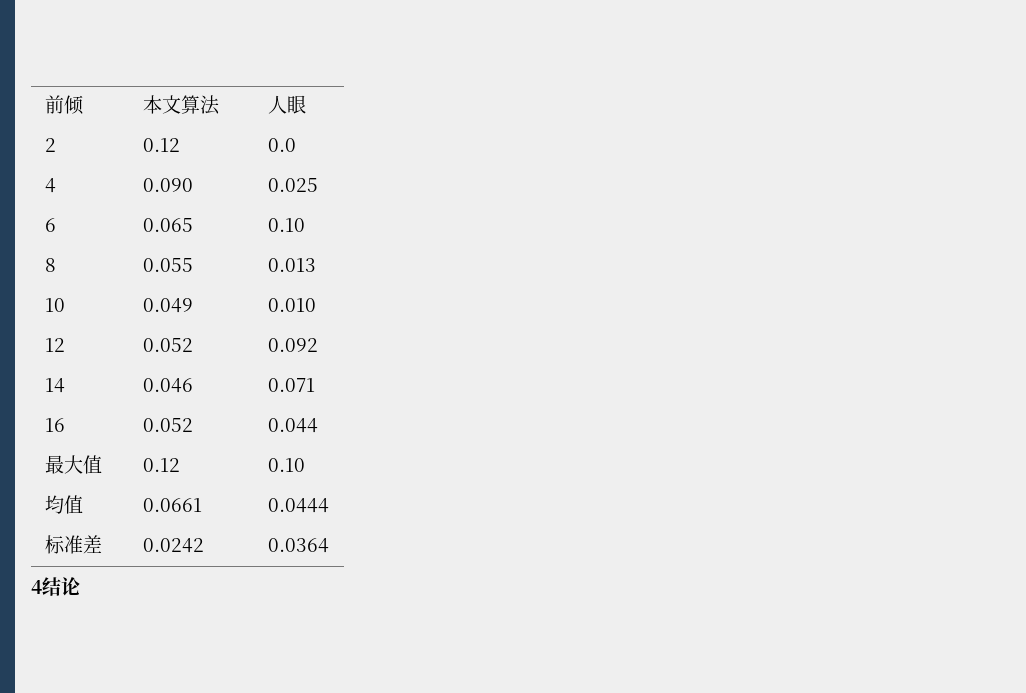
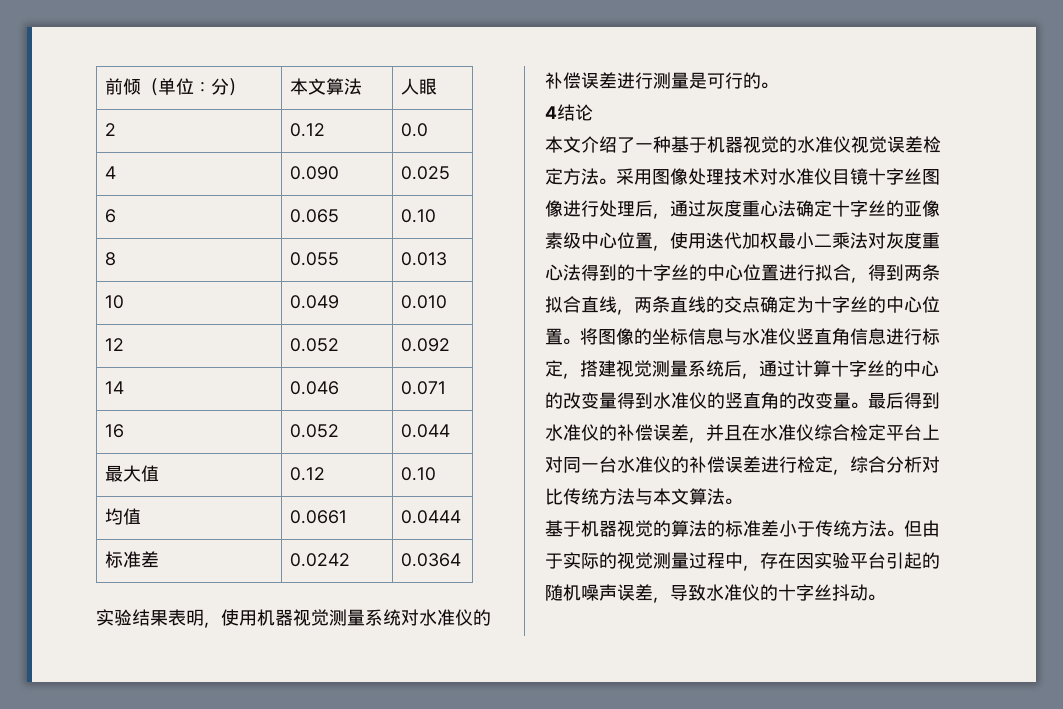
- 前倾 | 本文算法 | 人眼
+ 前倾（单位：分） | 本文算法 | 人眼
+ 实验结果表明，使用机器视觉测量系统对水准仪的补偿误差进行测量是可行的。
  4结论
+ 本文介绍了一种基于机器视觉的水准仪视觉误差检定方法。采用图像处理技术对水准仪目镜十字丝图像进行处理后，通过灰度重心法确定十字丝的亚像素级中心位置，使用迭代加权最小二乘法对灰度重心法得到的十字丝的中心位置进行拟合，得到两条拟合直线，两条直线的交点确定为十字丝的中心位置。将图像的坐标信息与水准仪竖直角信息进行标定，搭建视觉测量系统后，通过计算十字丝的中心的改变量得到水准仪的竖直角的改变量。最后得到水准仪的补偿误差，并且在水准仪综合检定平台上对同一台水准仪的补偿误差进行检定，综合分析对比传统方法与本文算法。
+ 基于机器视觉的算法的标准差小于传统方法。但由于实际的视觉测量过程中，存在因实验平台引起的随机噪声误差，导致水准仪的十字丝抖动。

